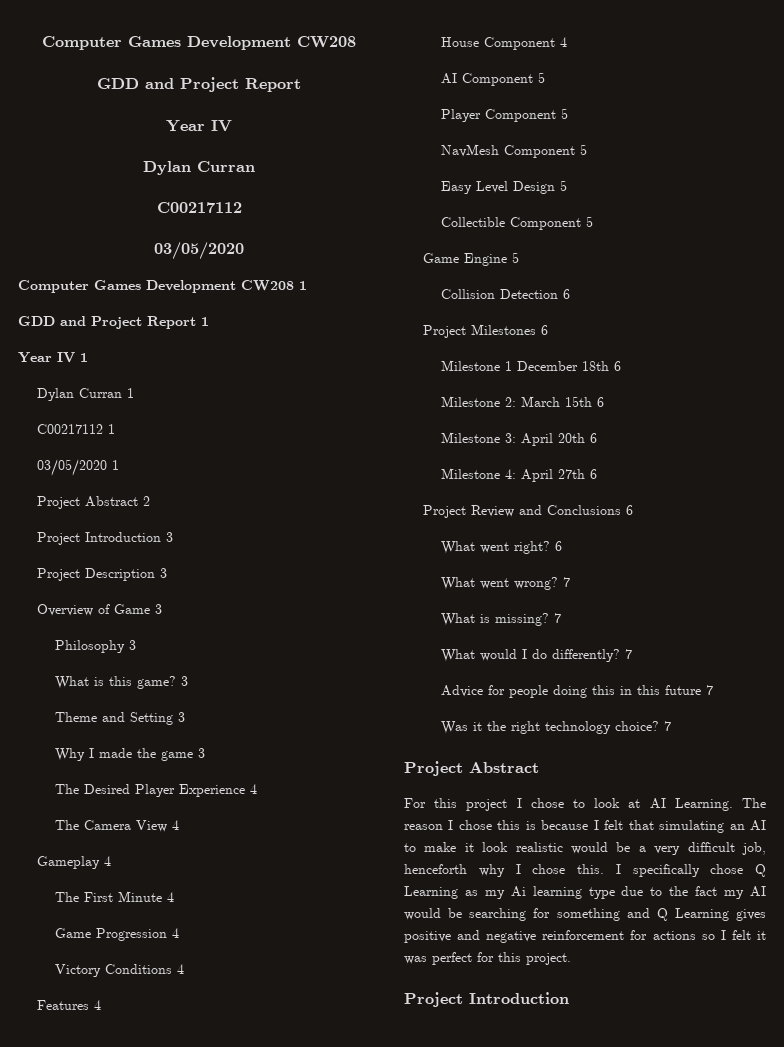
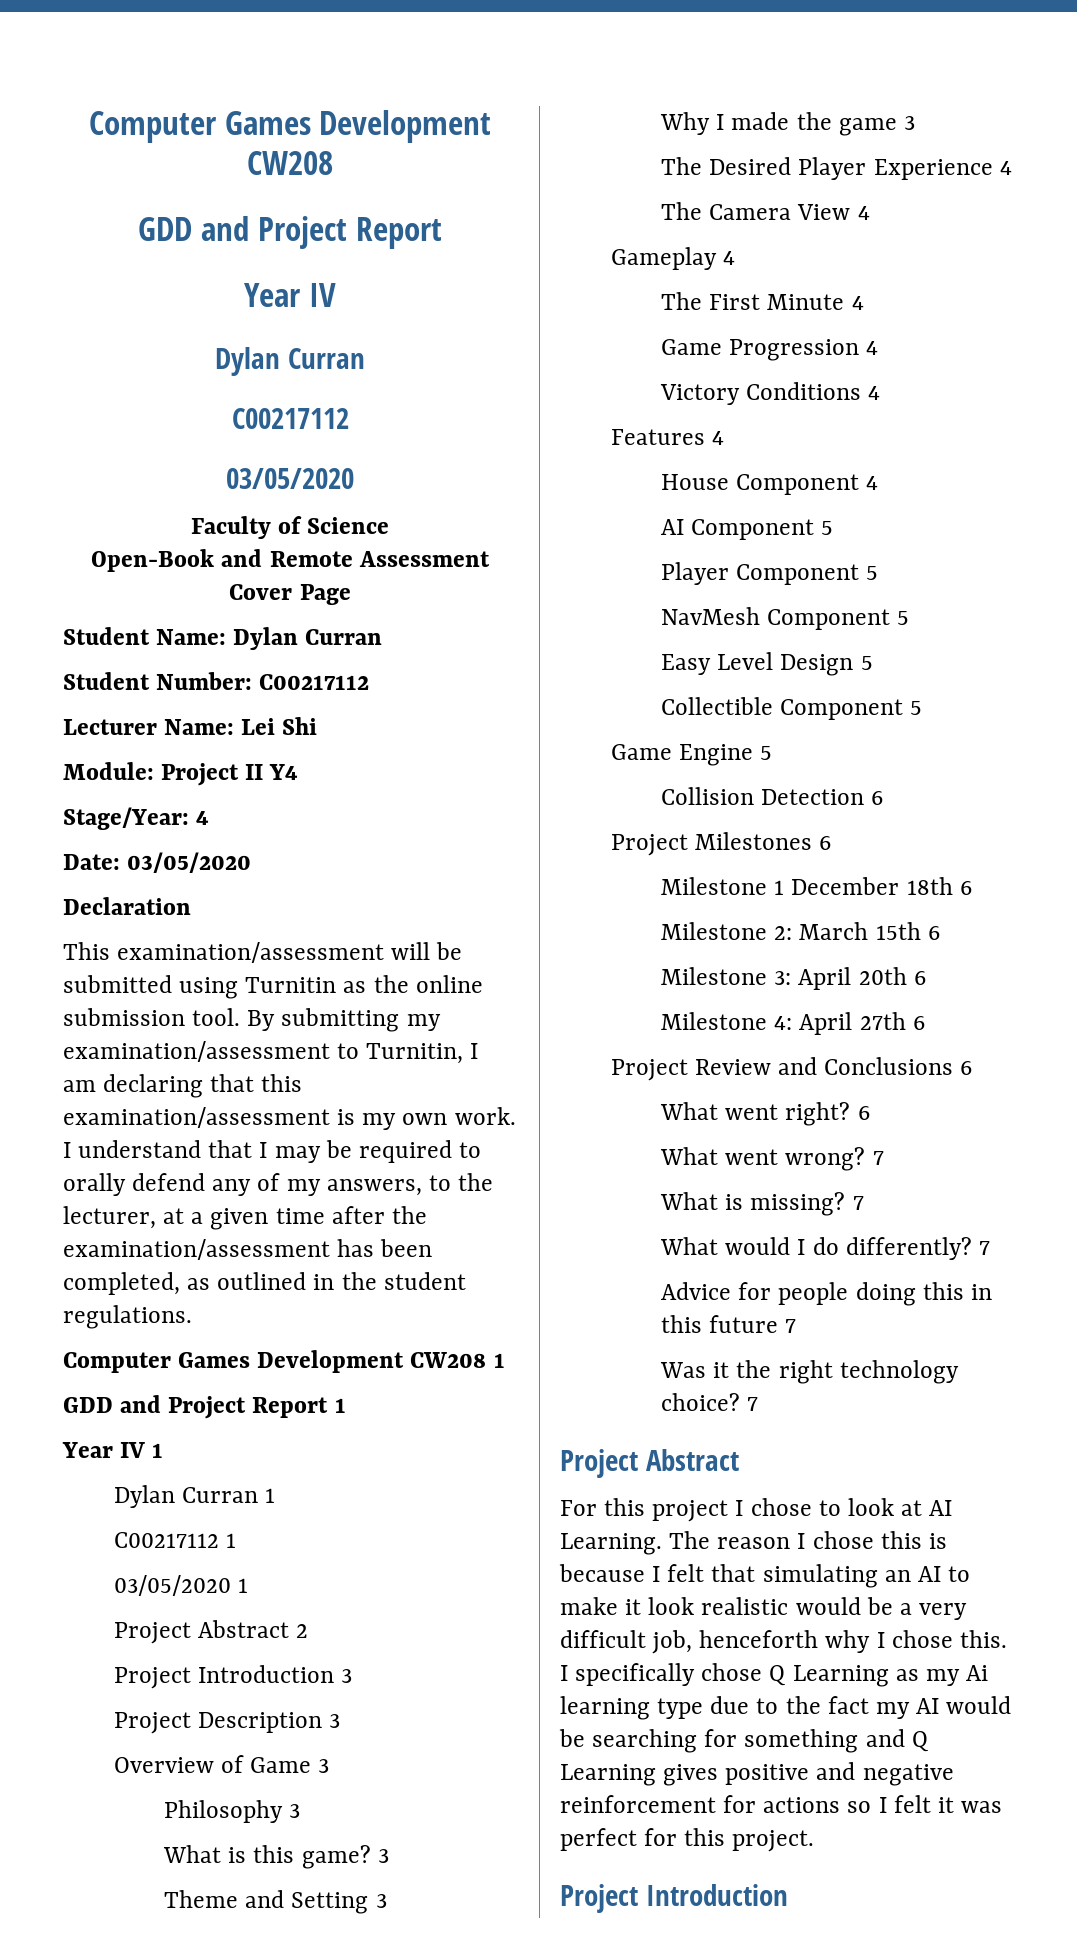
+ Faculty of Science
+ Open-Book and Remote Assessment Cover Page
+ Student Name: Dylan Curran
+ Student Number: C00217112
+ Lecturer Name: Lei Shi
+ Module: Project II Y4
+ Stage/Year: 4
+ Date: 03/05/2020
+ Declaration
+ This examination/assessment will be submitted using Turnitin as the online submission tool. By submitting my examination/assessment to Turnitin, I am declaring that this examination/assessment is my own work. I understand that I may be required to orally defend any of my answers, to the lecturer, at a given time after the examination/assessment has been completed, as outlined in the student regulations.

